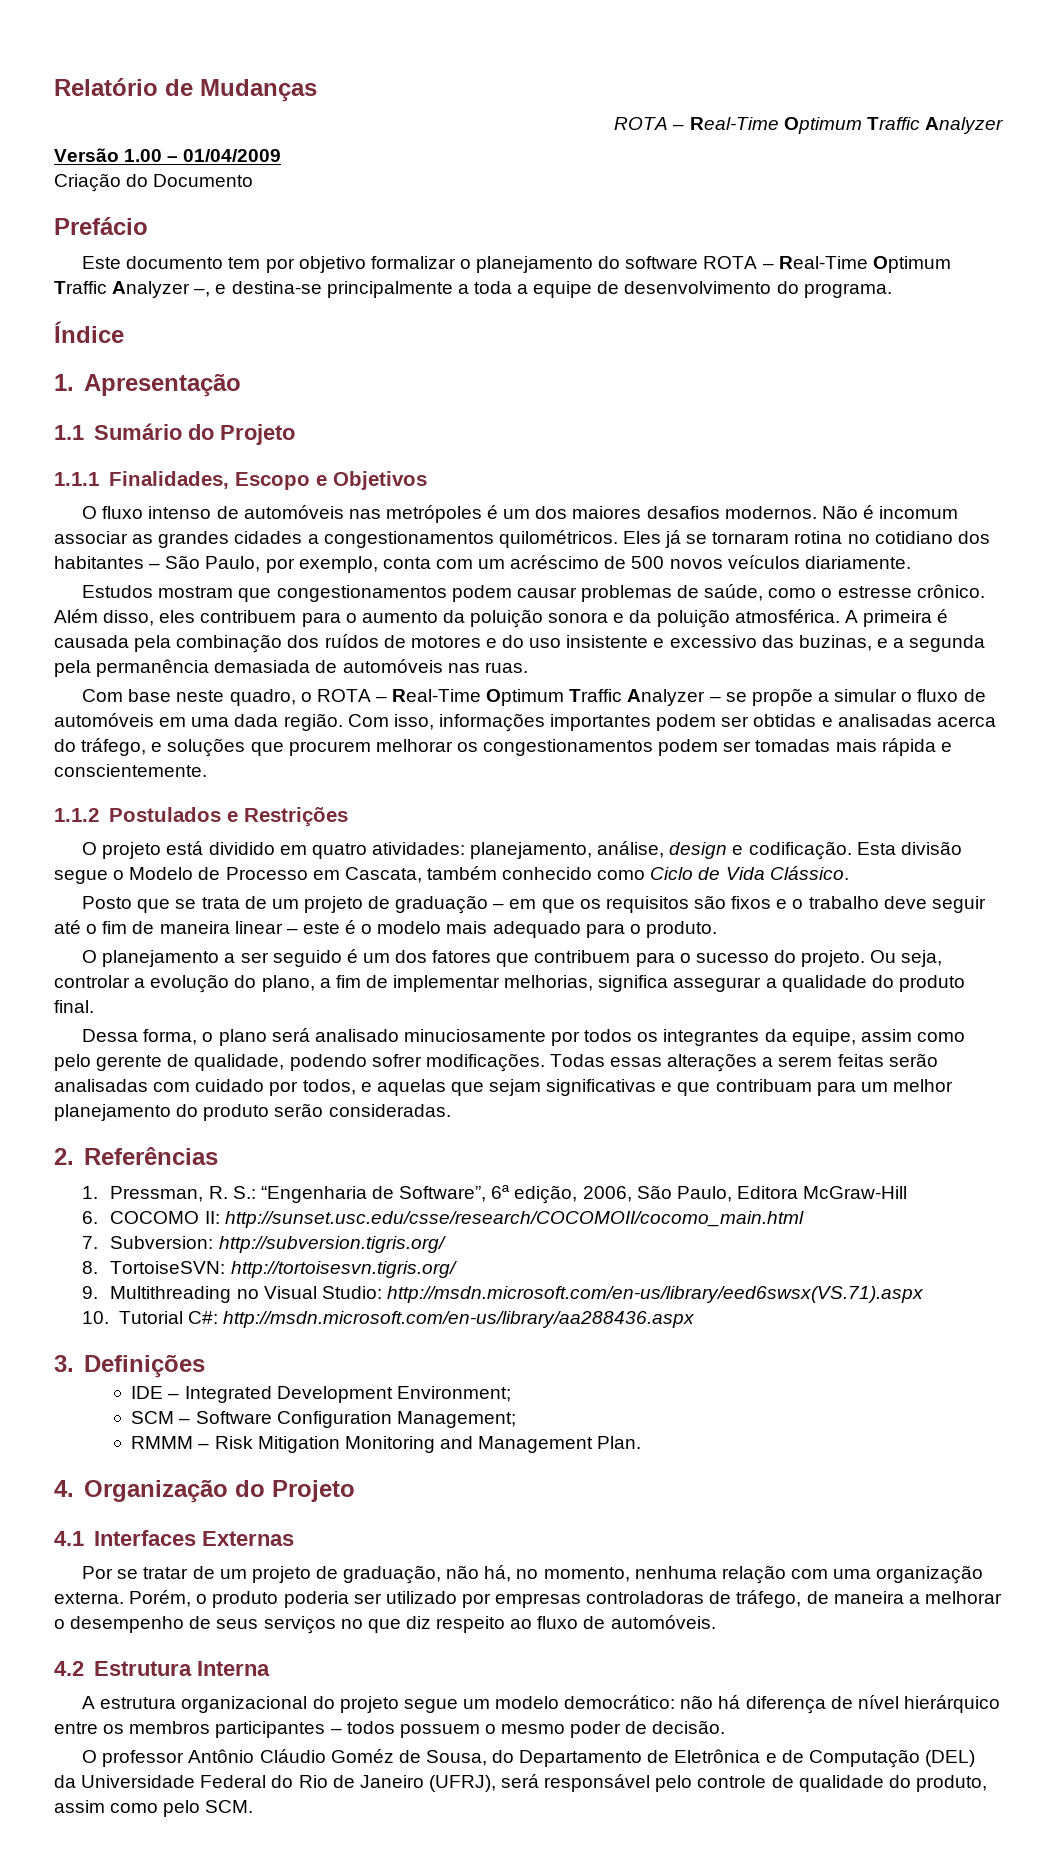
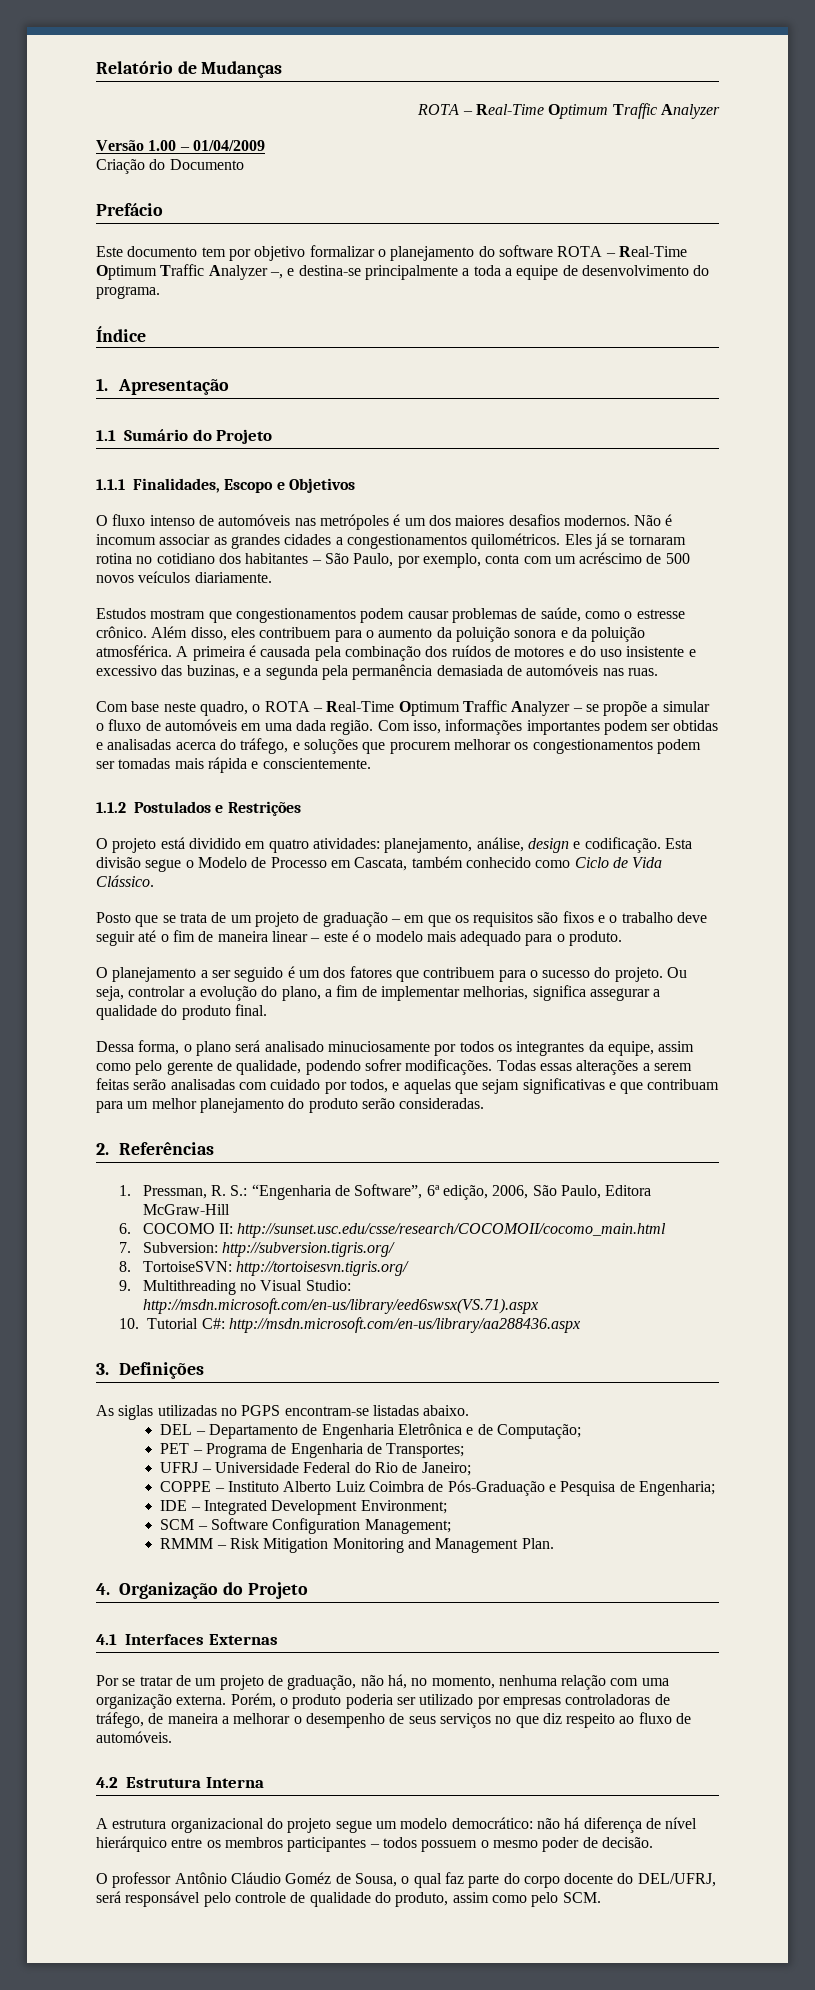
+ As siglas utilizadas no PGPS encontram-se listadas abaixo.
+ DEL – Departamento de Engenharia Eletrônica e de Computação;
+ PET – Programa de Engenharia de Transportes;
+ UFRJ – Universidade Federal do Rio de Janeiro;
+ COPPE – Instituto Alberto Luiz Coimbra de Pós-Graduação e Pesquisa de Engenharia;
- O professor Antônio Cláudio Goméz de Sousa, do Departamento de Eletrônica e de Computação (DEL) da Universidade Federal do Rio de Janeiro (UFRJ), será responsável pelo controle de qualidade do produto, assim como pelo SCM.
+ O professor Antônio Cláudio Goméz de Sousa, o qual faz parte do corpo docente do DEL/UFRJ, será responsável pelo controle de qualidade do produto, assim como pelo SCM.

